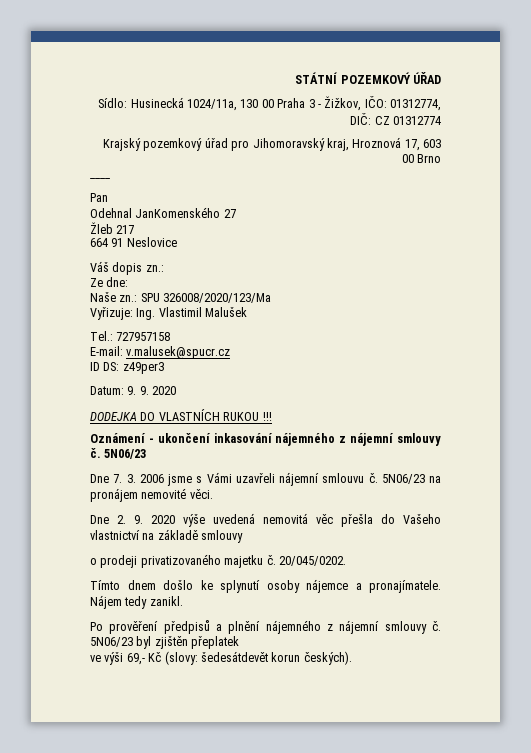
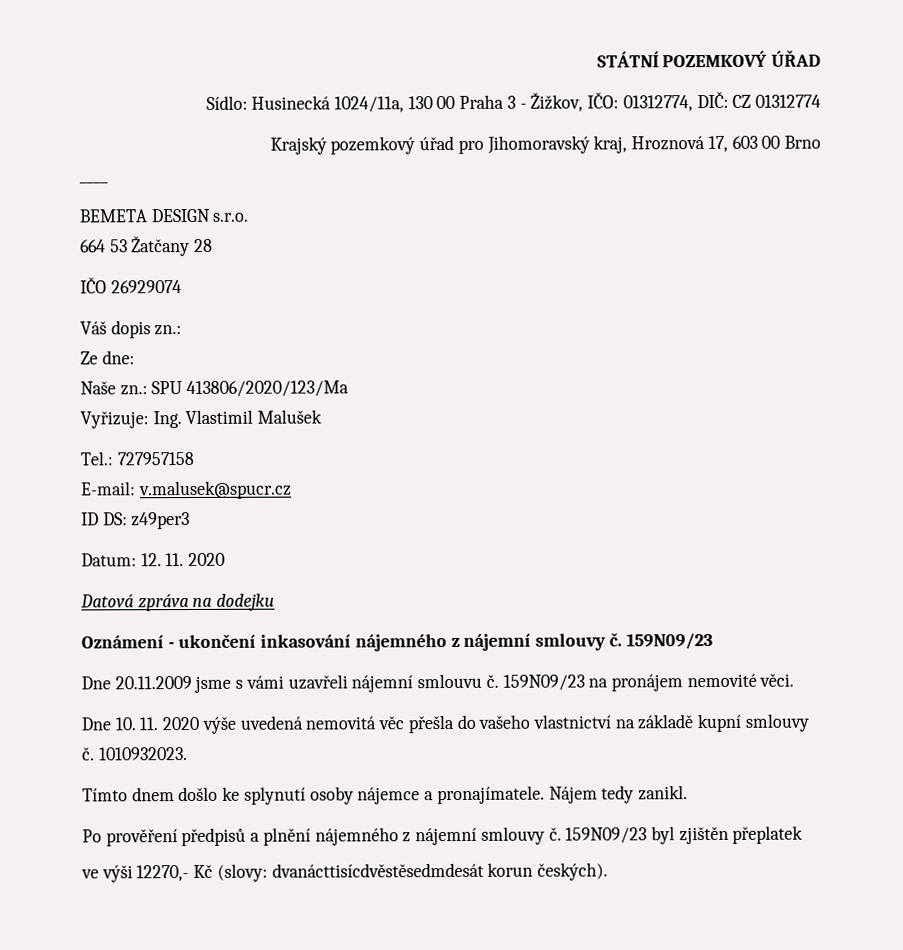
- Pan
- Odehnal JanKomenského 27
- Žleb 217
- 664 91 Neslovice
+ BEMETA DESIGN s.r.o.
+ 664 53 Žatčany 28
+ IČO 26929074
- Naše zn.: SPU 326008/2020/123/Ma
+ Naše zn.: SPU 413806/2020/123/Ma
- Datum: 9. 9. 2020
+ Datum: 12. 11. 2020
- DODEJKA DO VLASTNÍCH RUKOU !!!
+ Datová zpráva na dodejku
- Oznámení - ukončení inkasování nájemného z nájemní smlouvy č. 5N06/23
- Dne 7. 3. 2006 jsme s Vámi uzavřeli nájemní smlouvu č.
+ Oznámení - ukončení inkasování nájemného z nájemní smlouvy č. 159N09/23
+ Dne 20.11.2009 jsme s vámi uzavřeli nájemní smlouvu č.
- 5N06/23 na pronájem nemovité věci.
+ 159N09/23 na pronájem nemovité věci.
- Dne 2. 9. 2020 výše uvedená nemovitá věc přešla do Vašeho vlastnictví na základě smlouvy
- o prodeji privatizovaného majetku č. 20/045/0202.
+ Dne 10. 11. 2020 výše uvedená nemovitá věc přešla do vašeho vlastnictví na základě kupní smlouvy č. 1010932023.
- 5N06/23 byl zjištěn přeplatek
+ 159N09/23 byl zjištěn přeplatek
- ve výši 69,- Kč (slovy: šedesátdevět korun českých).
+ ve výši 12270,- Kč (slovy: dvanácttisícdvěstěsedmdesát korun českých).

